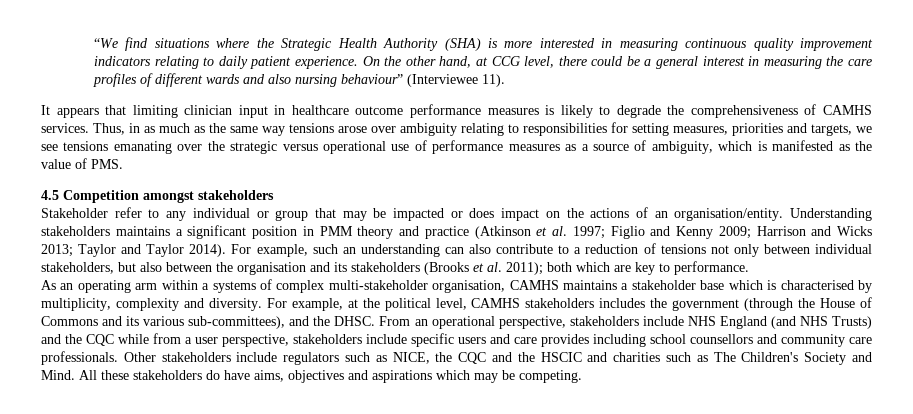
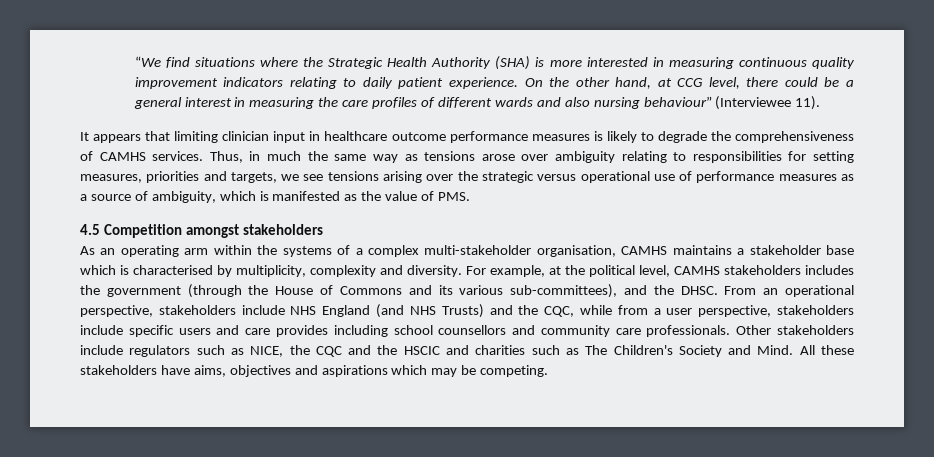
- Thus, in as much as the same way tensions arose over ambiguity relating to responsibilities for setting measures, priorities and targets, we see tensions emanating over the strategic versus operational use of performance measures as a source of ambiguity, which is manifested as the value of PMS.
+ Thus, in much the same way as tensions arose over ambiguity relating to responsibilities for setting measures, priorities and targets, we see tensions arising over the strategic versus operational use of performance measures as a source of ambiguity, which is manifested as the value of PMS.
- Stakeholder refer to any individual or group that may be impacted or does impact on the actions of an organisation/entity. Understanding stakeholders maintains a significant position in PMM theory and practice (Atkinson et al. 1997; Figlio and Kenny 2009; Harrison and Wicks 2013; Taylor and Taylor 2014). For example, such an understanding can also contribute to a reduction of tensions not only between individual stakeholders, but also between the organisation and its stakeholders (Brooks et al. 2011); both which are key to performance.
- As an operating arm within a systems of complex multi-stakeholder organisation, CAMHS maintains a stakeholder base which is characterised by multiplicity, complexity and diversity.
+ As an operating arm within the systems of a complex multi-stakeholder organisation, CAMHS maintains a stakeholder base which is characterised by multiplicity, complexity and diversity.
- From an operational perspective, stakeholders include NHS England (and NHS Trusts) and the CQC while from a user perspective, stakeholders include specific users and care provides including school counsellors and community care professionals.
+ From an operational perspective, stakeholders include NHS England (and NHS Trusts) and the CQC, while from a user perspective, stakeholders include specific users and care provides including school counsellors and community care professionals.
- All these stakeholders do have aims, objectives and aspirations which may be competing.
+ All these stakeholders have aims, objectives and aspirations which may be competing.

